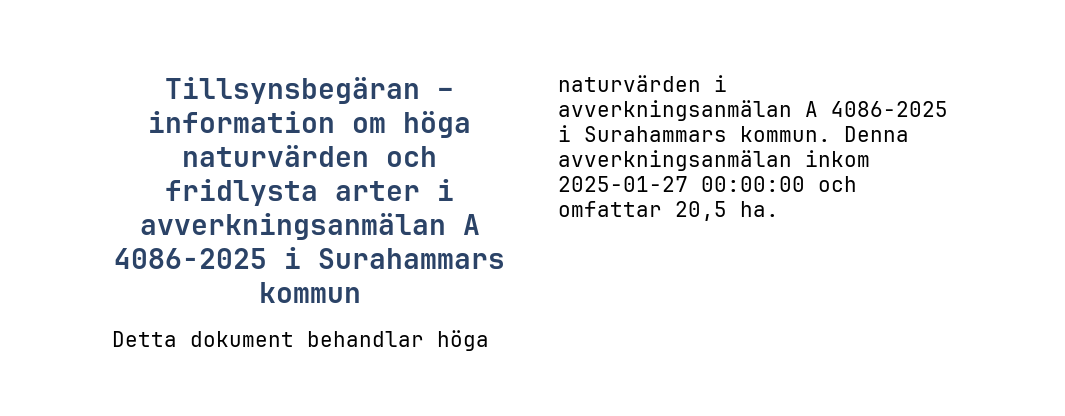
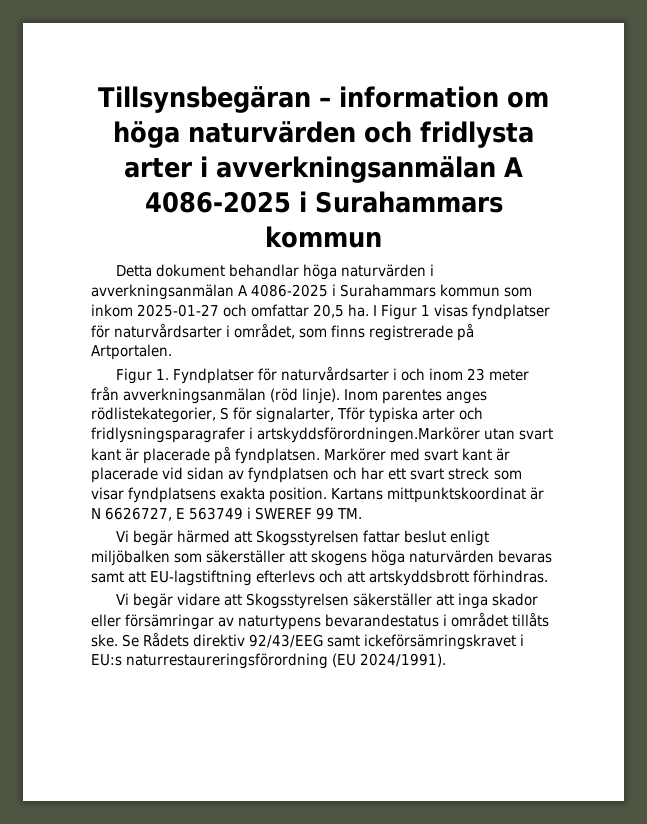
- Detta dokument behandlar höga naturvärden i avverkningsanmälan A 4086-2025 i Surahammars kommun. Denna avverkningsanmälan inkom 2025-01-27 00:00:00 och omfattar 20,5 ha.
+ Detta dokument behandlar höga naturvärden i avverkningsanmälan A 4086-2025 i Surahammars kommun som inkom 2025-01-27 och omfattar 20,5 ha.
+ I Figur 1 visas fyndplatser för naturvårdsarter i området, som finns registrerade på Artportalen.
+ Figur 1. Fyndplatser för naturvårdsarter i och inom 23 meter från avverkningsanmälan (röd linje). Inom parentes anges rödlistekategorier, S för signalarter, Tför typiska arter och fridlysningsparagrafer i artskyddsförordningen.Markörer utan svart kant är placerade på fyndplatsen. Markörer med svart kant är placerade vid sidan av fyndplatsen och har ett svart streck som visar fyndplatsens exakta position. Kartans mittpunktskoordinat är N 6626727, E 563749 i SWEREF 99 TM.
+ Vi begär härmed att Skogsstyrelsen fattar beslut enligt miljöbalken som säkerställer att skogens höga naturvärden bevaras samt att EU-lagstiftning efterlevs och att artskyddsbrott förhindras.
+ Vi begär vidare att Skogsstyrelsen säkerställer att inga skador eller försämringar av naturtypens bevarandestatus i området tillåts ske. Se Rådets direktiv 92/43/EEG samt ickeförsämringskravet i EU:s naturrestaureringsförordning (EU 2024/1991).

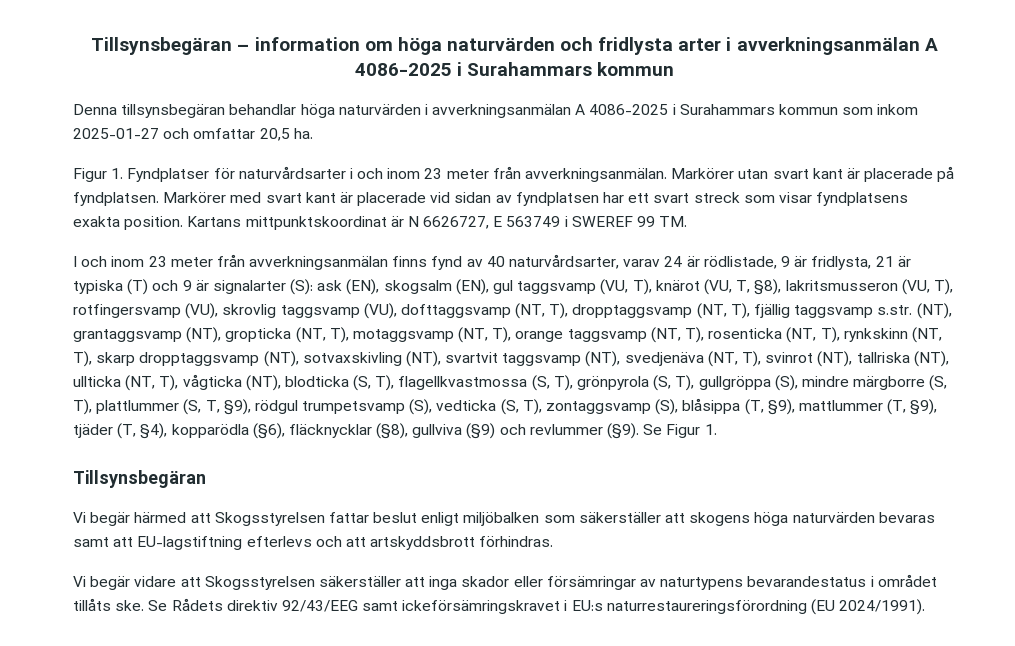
- Detta dokument behandlar höga naturvärden i avverkningsanmälan A 4086-2025 i Surahammars kommun som inkom 2025-01-27 och omfattar 20,5 ha. I Figur 1 visas fyndplatser för naturvårdsarter i området, som finns registrerade på Artportalen.
+ Denna tillsynsbegäran behandlar höga naturvärden i avverkningsanmälan A 4086-2025 i Surahammars kommun som inkom 2025-01-27 och omfattar 20,5 ha.
- Figur 1. Fyndplatser för naturvårdsarter i och inom 23 meter från avverkningsanmälan (röd linje). Inom parentes anges rödlistekategorier, S för signalarter, Tför typiska arter och fridlysningsparagrafer i artskyddsförordningen.Markörer utan svart kant är placerade på fyndplatsen.
+ Figur 1. Fyndplatser för naturvårdsarter i och inom 23 meter från avverkningsanmälan. Markörer utan svart kant är placerade på fyndplatsen.
- Markörer med svart kant är placerade vid sidan av fyndplatsen och har ett svart streck som visar fyndplatsens exakta position.
+ Markörer med svart kant är placerade vid sidan av fyndplatsen har ett svart streck som visar fyndplatsens exakta position.
+ I och inom 23 meter från avverkningsanmälan finns fynd av 40 naturvårdsarter, varav 24 är rödlistade, 9 är fridlysta, 21 är typiska (T) och 9 är signalarter (S): ask (EN), skogsalm (EN), gul taggsvamp (VU, T), knärot (VU, T, §8), lakritsmusseron (VU, T), rotfingersvamp (VU), skrovlig taggsvamp (VU), dofttaggsvamp (NT, T), dropptaggsvamp (NT, T), fjällig taggsvamp s.str. (NT), grantaggsvamp (NT), gropticka (NT, T), motaggsvamp (NT, T), orange taggsvamp (NT, T), rosenticka (NT, T), rynkskinn (NT, T), skarp dropptaggsvamp (NT), sotvaxskivling (NT), svartvit taggsvamp (NT), svedjenäva (NT, T), svinrot (NT), tallriska (NT), ullticka (NT, T), vågticka (NT), blodticka (S, T), flagellkvastmossa (S, T), grönpyrola (S, T), gullgröppa (S), mindre märgborre (S, T), plattlummer (S, T, §9), rödgul trumpetsvamp (S), vedticka (S, T), zontaggsvamp (S), blåsippa (T, §9), mattlummer (T, §9), tjäder (T, §4), kopparödla (§6), fläcknycklar (§8), gullviva (§9) och revlummer (§9). Se Figur 1.
+ Tillsynsbegäran

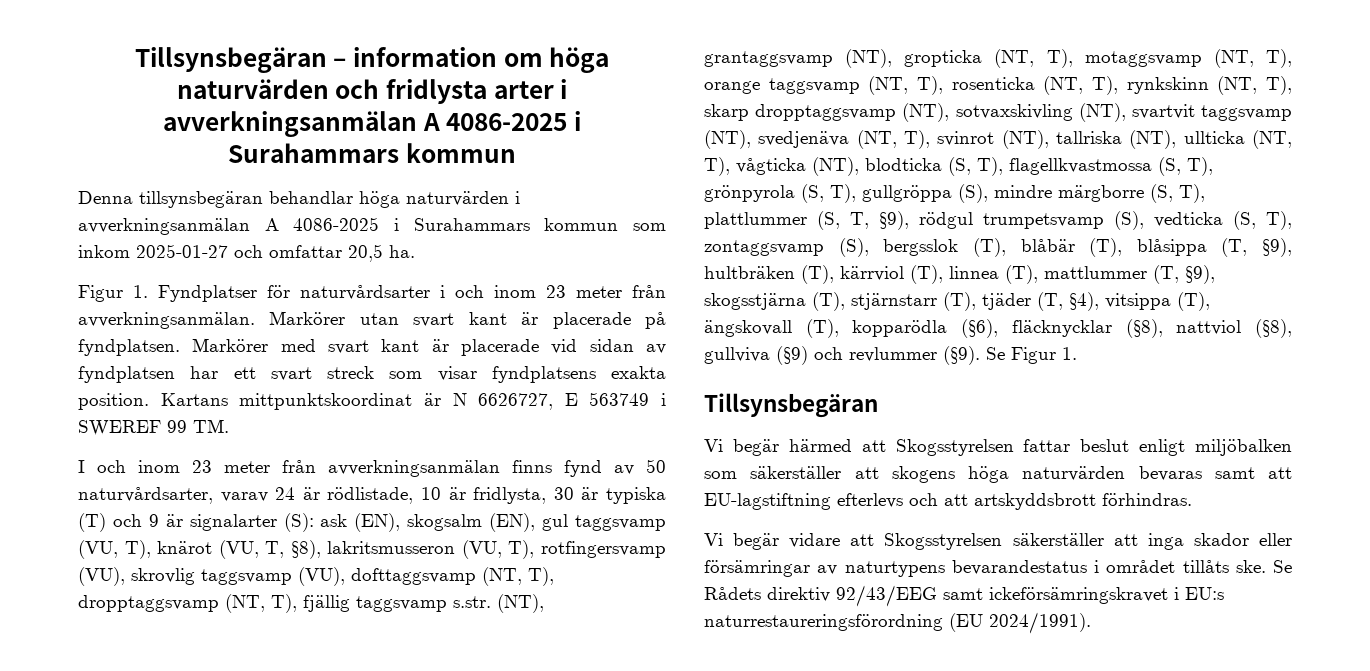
- I och inom 23 meter från avverkningsanmälan finns fynd av 40 naturvårdsarter, varav 24 är rödlistade, 9 är fridlysta, 21 är typiska (T) och 9 är signalarter (S):
+ I och inom 23 meter från avverkningsanmälan finns fynd av 50 naturvårdsarter, varav 24 är rödlistade, 10 är fridlysta, 30 är typiska (T) och 9 är signalarter (S):
- ask (EN), skogsalm (EN), gul taggsvamp (VU, T), knärot (VU, T, §8), lakritsmusseron (VU, T), rotfingersvamp (VU), skrovlig taggsvamp (VU), dofttaggsvamp (NT, T), dropptaggsvamp (NT, T), fjällig taggsvamp s.str. (NT), grantaggsvamp (NT), gropticka (NT, T), motaggsvamp (NT, T), orange taggsvamp (NT, T), rosenticka (NT, T), rynkskinn (NT, T), skarp dropptaggsvamp (NT), sotvaxskivling (NT), svartvit taggsvamp (NT), svedjenäva (NT, T), svinrot (NT), tallriska (NT), ullticka (NT, T), vågticka (NT), blodticka (S, T), flagellkvastmossa (S, T), grönpyrola (S, T), gullgröppa (S), mindre märgborre (S, T), plattlummer (S, T, §9), rödgul trumpetsvamp (S), vedticka (S, T), zontaggsvamp (S), blåsippa (T, §9), mattlummer (T, §9), tjäder (T, §4), kopparödla (§6), fläcknycklar (§8), gullviva (§9) och revlummer (§9).
+ ask (EN), skogsalm (EN), gul taggsvamp (VU, T), knärot (VU, T, §8), lakritsmusseron (VU, T), rotfingersvamp (VU), skrovlig taggsvamp (VU), dofttaggsvamp (NT, T), dropptaggsvamp (NT, T), fjällig taggsvamp s.str. (NT), grantaggsvamp (NT), gropticka (NT, T), motaggsvamp (NT, T), orange taggsvamp (NT, T), rosenticka (NT, T), rynkskinn (NT, T), skarp dropptaggsvamp (NT), sotvaxskivling (NT), svartvit taggsvamp (NT), svedjenäva (NT, T), svinrot (NT), tallriska (NT), ullticka (NT, T), vågticka (NT), blodticka (S, T), flagellkvastmossa (S, T), grönpyrola (S, T), gullgröppa (S), mindre märgborre (S, T), plattlummer (S, T, §9), rödgul trumpetsvamp (S), vedticka (S, T), zontaggsvamp (S), bergsslok (T), blåbär (T), blåsippa (T, §9), hultbräken (T), kärrviol (T), linnea (T), mattlummer (T, §9), skogsstjärna (T), stjärnstarr (T), tjäder (T, §4), vitsippa (T), ängskovall (T), kopparödla (§6), fläcknycklar (§8), nattviol (§8), gullviva (§9) och revlummer (§9).

